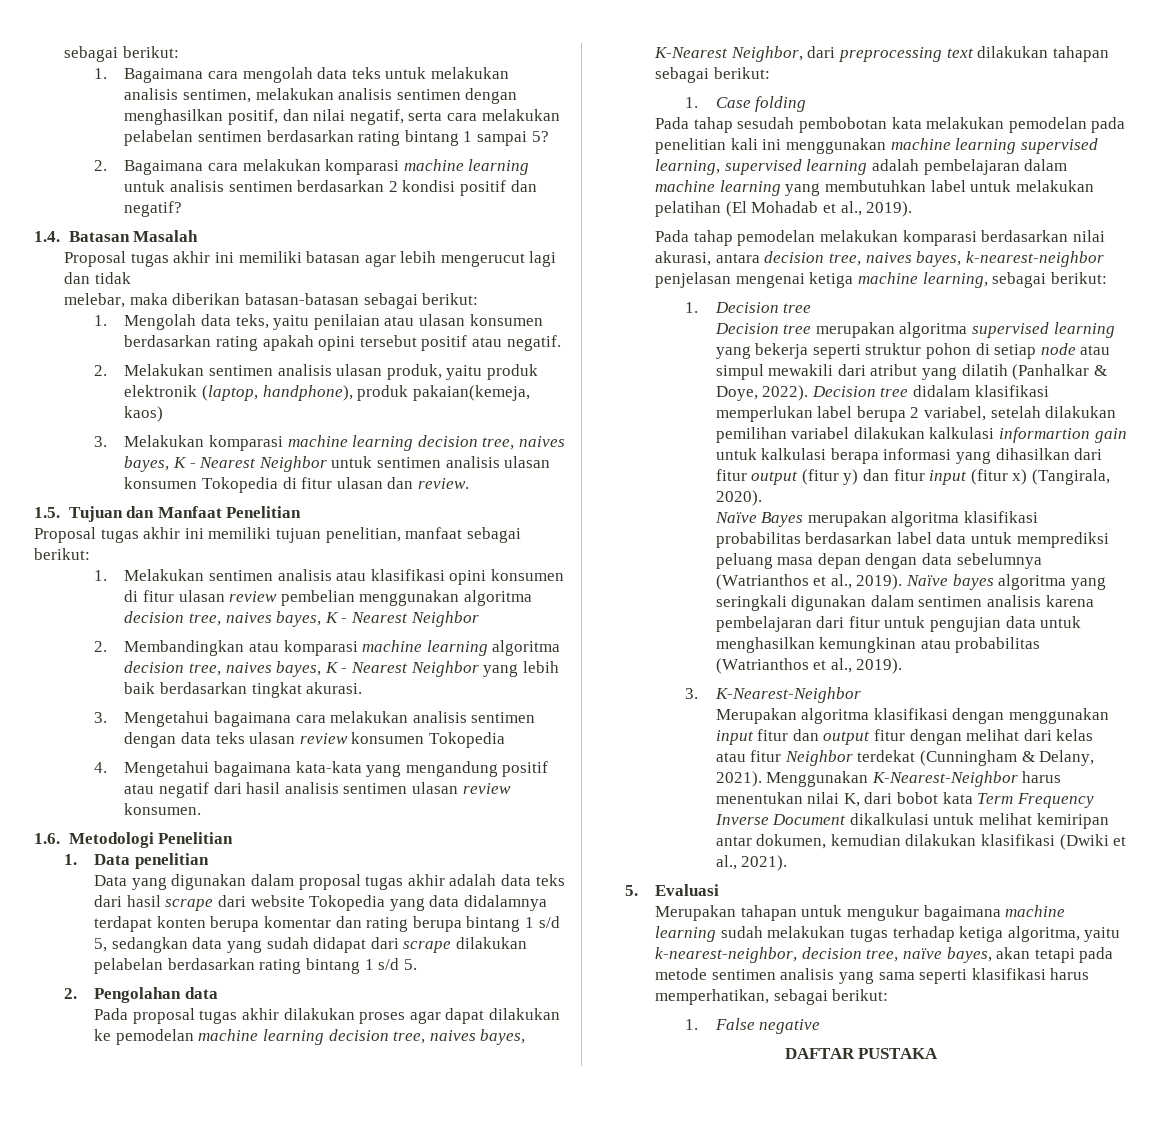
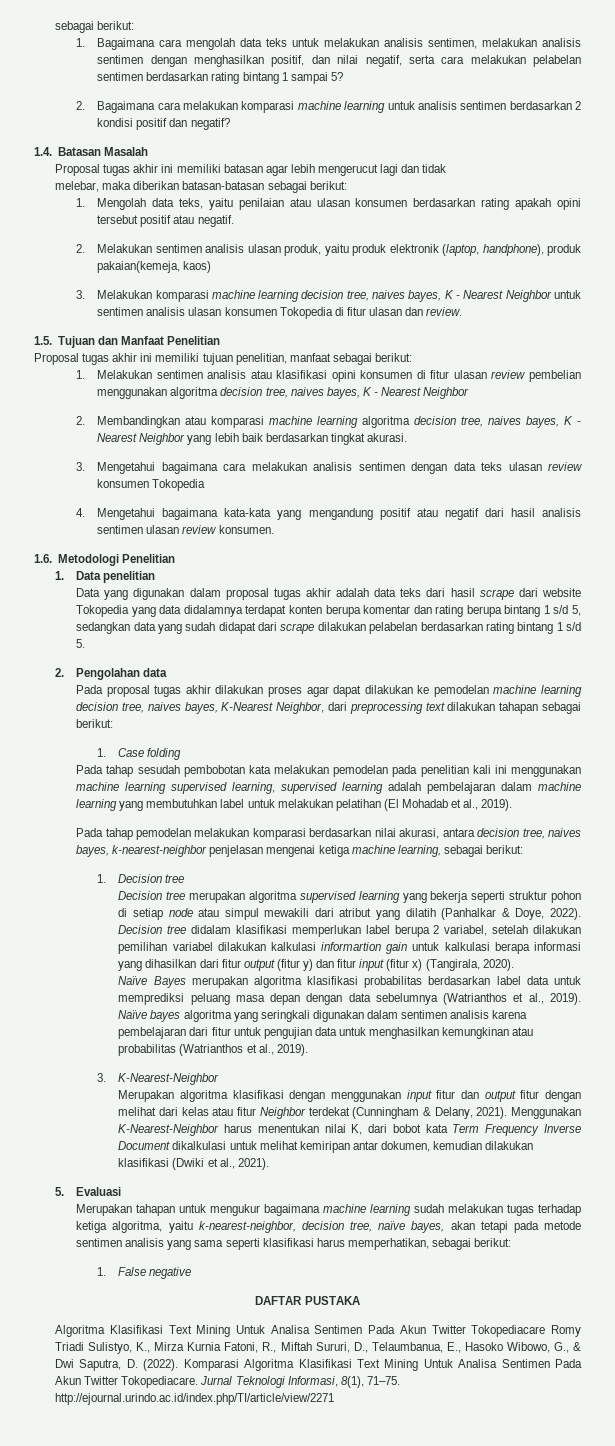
+ Algoritma Klasifikasi Text Mining Untuk Analisa Sentimen Pada Akun Twitter Tokopediacare Romy Triadi Sulistyo, K., Mirza Kurnia Fatoni, R., Miftah Sururi, D., Telaumbanua, E., Hasoko Wibowo, G., & Dwi Saputra, D. (2022). Komparasi Algoritma Klasifikasi Text Mining Untuk Analisa Sentimen Pada Akun Twitter Tokopediacare. Jurnal Teknologi Informasi, 8(1), 71–75. http://ejournal.urindo.ac.id/index.php/TI/article/view/2271

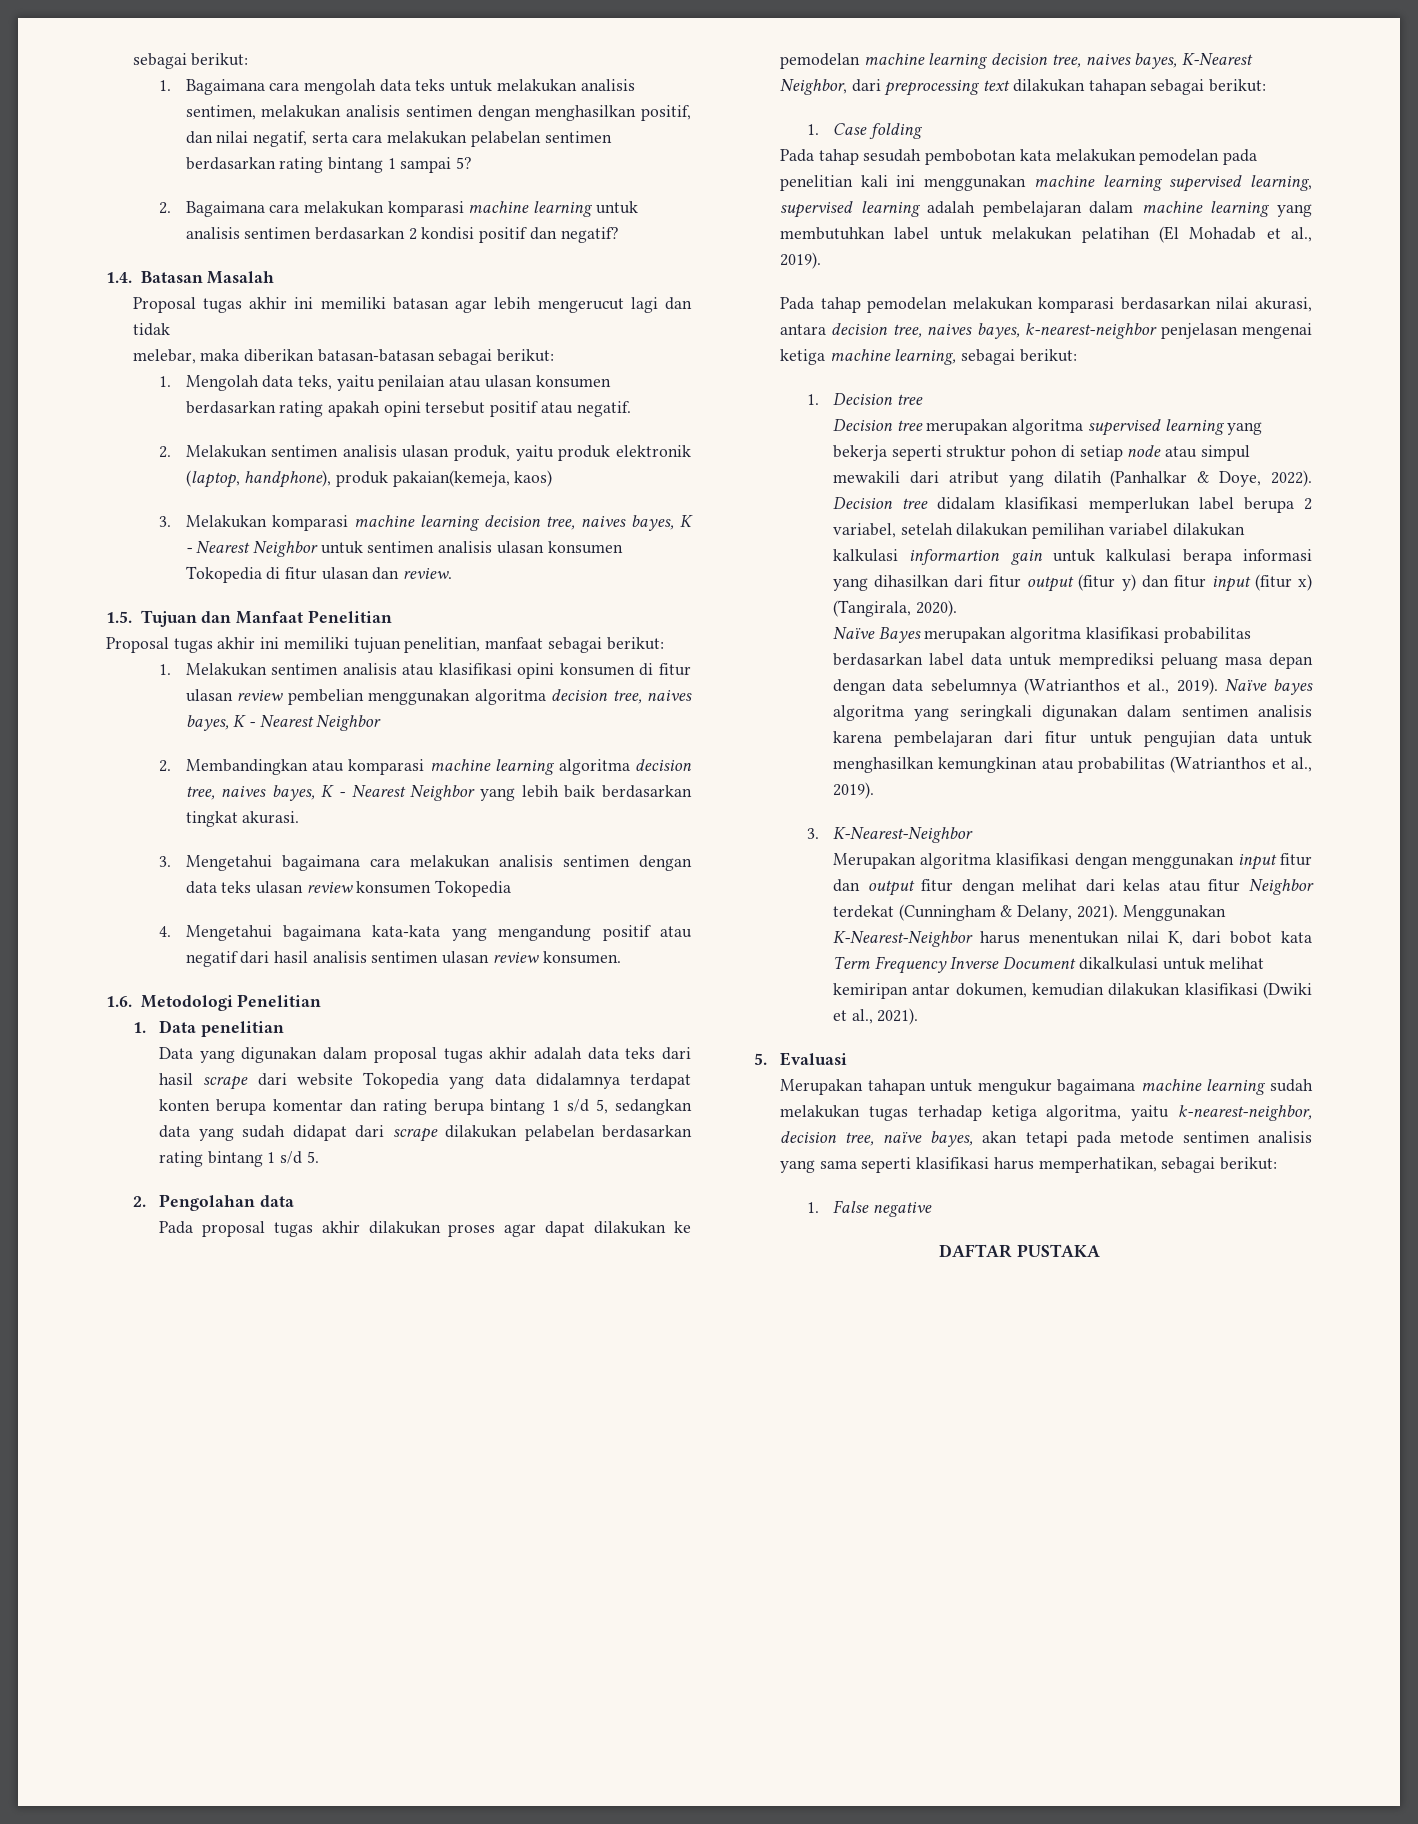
- Algoritma Klasifikasi Text Mining Untuk Analisa Sentimen Pada Akun Twitter Tokopediacare Romy Triadi Sulistyo, K., Mirza Kurnia Fatoni, R., Miftah Sururi, D., Telaumbanua, E., Hasoko Wibowo, G., & Dwi Saputra, D. (2022). Komparasi Algoritma Klasifikasi Text Mining Untuk Analisa Sentimen Pada Akun Twitter Tokopediacare. Jurnal Teknologi Informasi, 8(1), 71–75. http://ejournal.urindo.ac.id/index.php/TI/article/view/2271

